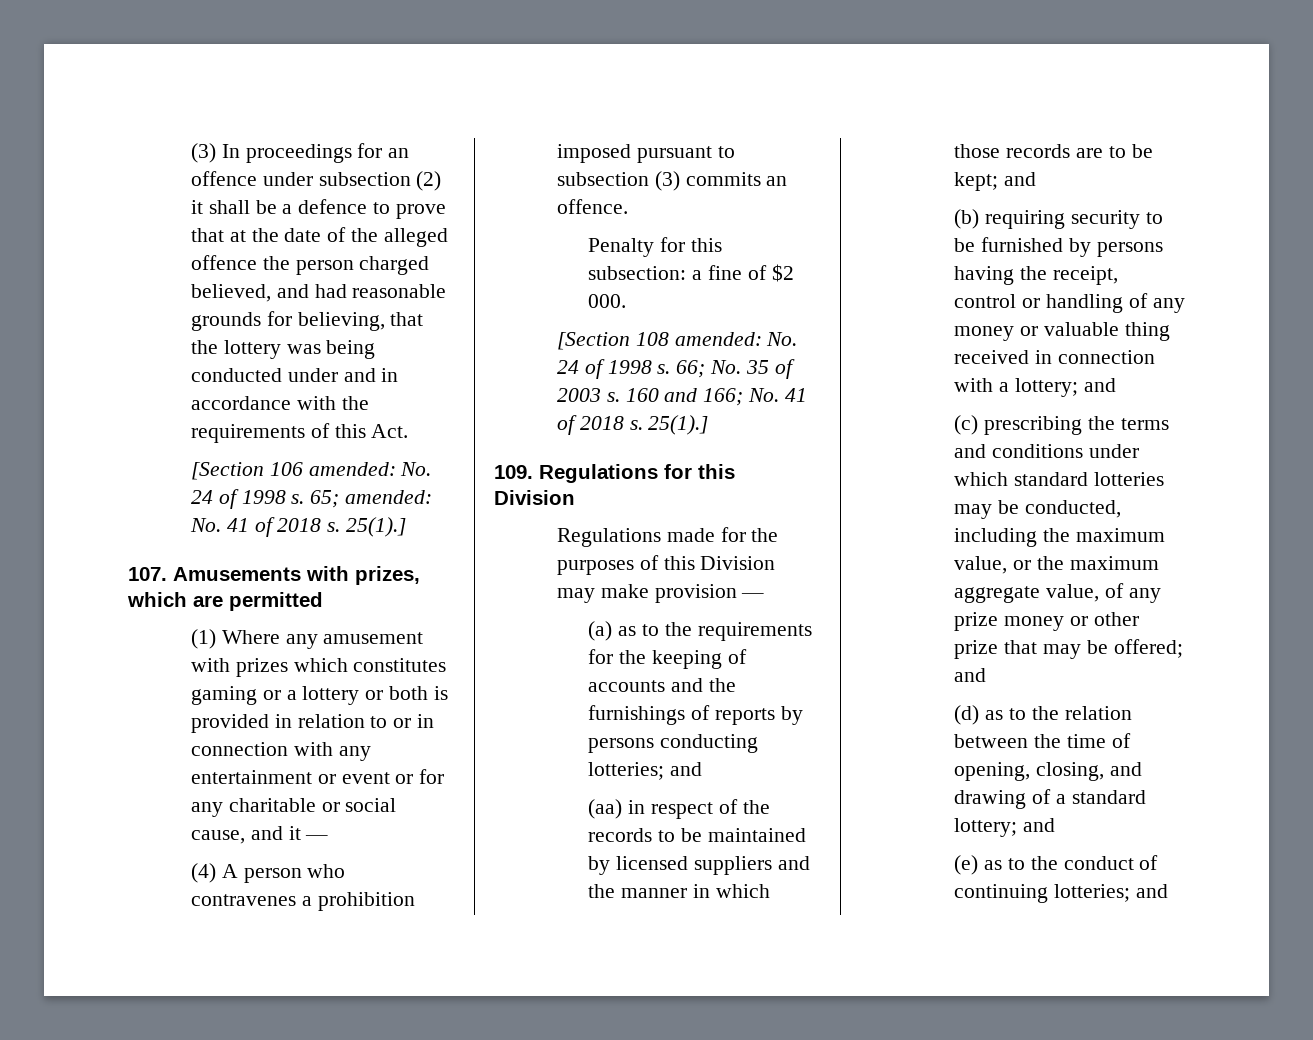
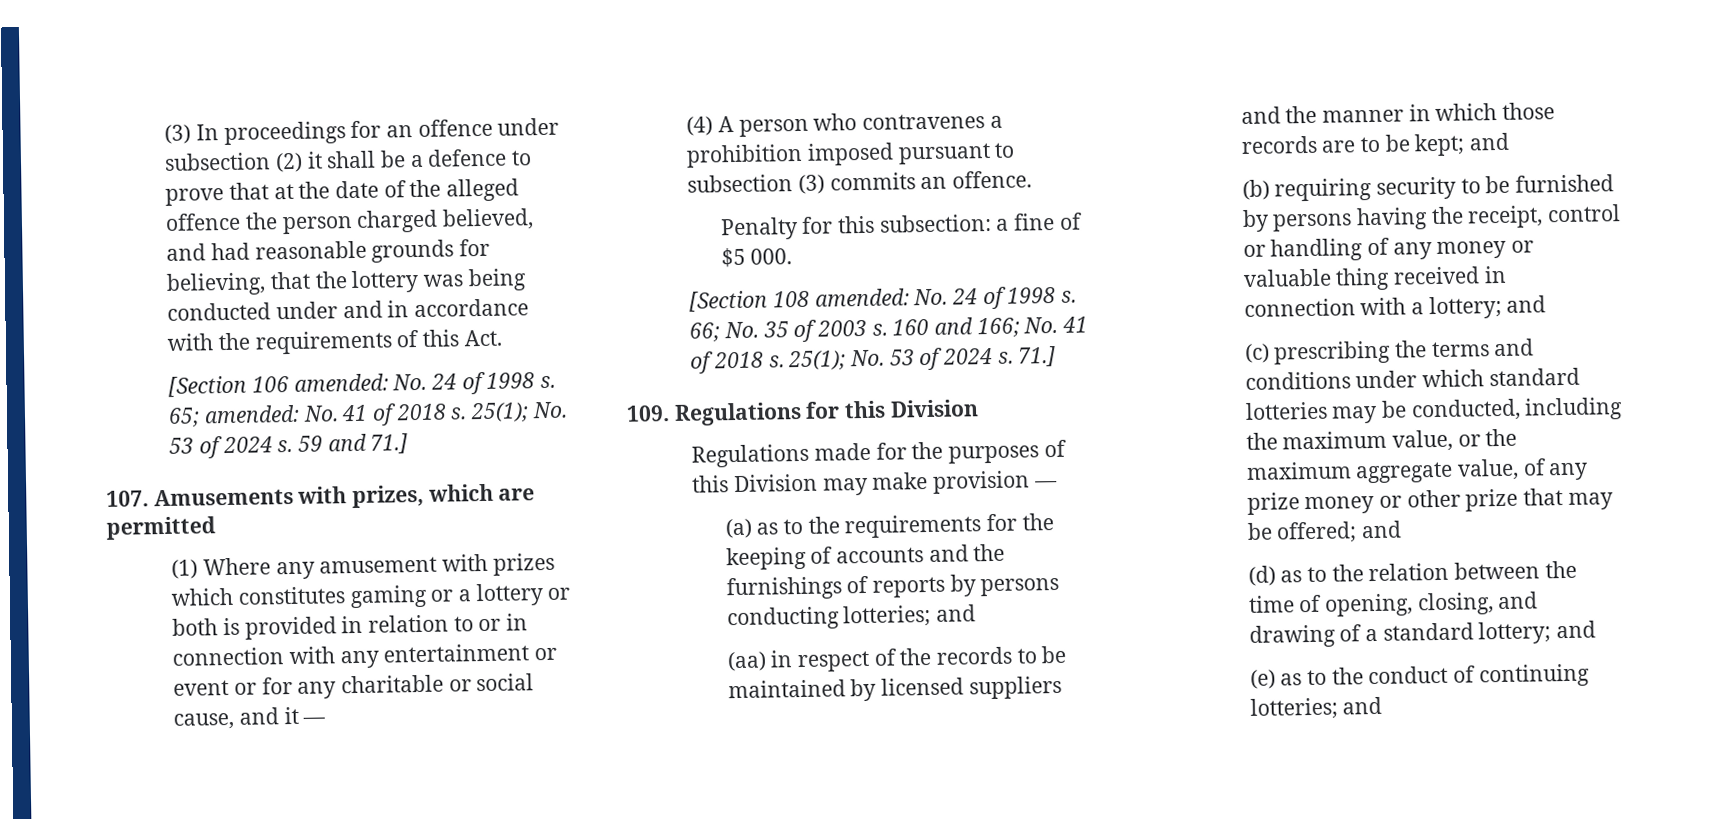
- 65; amended: No. 41 of 2018 s. 25(1).]
+ 65; amended: No. 41 of 2018 s. 25(1); No. 53 of 2024 s. 59 and 71.]
- Penalty for this subsection: a fine of $2 000.
+ Penalty for this subsection: a fine of $5 000.
- 160 and 166; No. 41 of 2018 s. 25(1).]
+ 160 and 166; No. 41 of 2018 s. 25(1); No. 53 of 2024 s. 71.]

